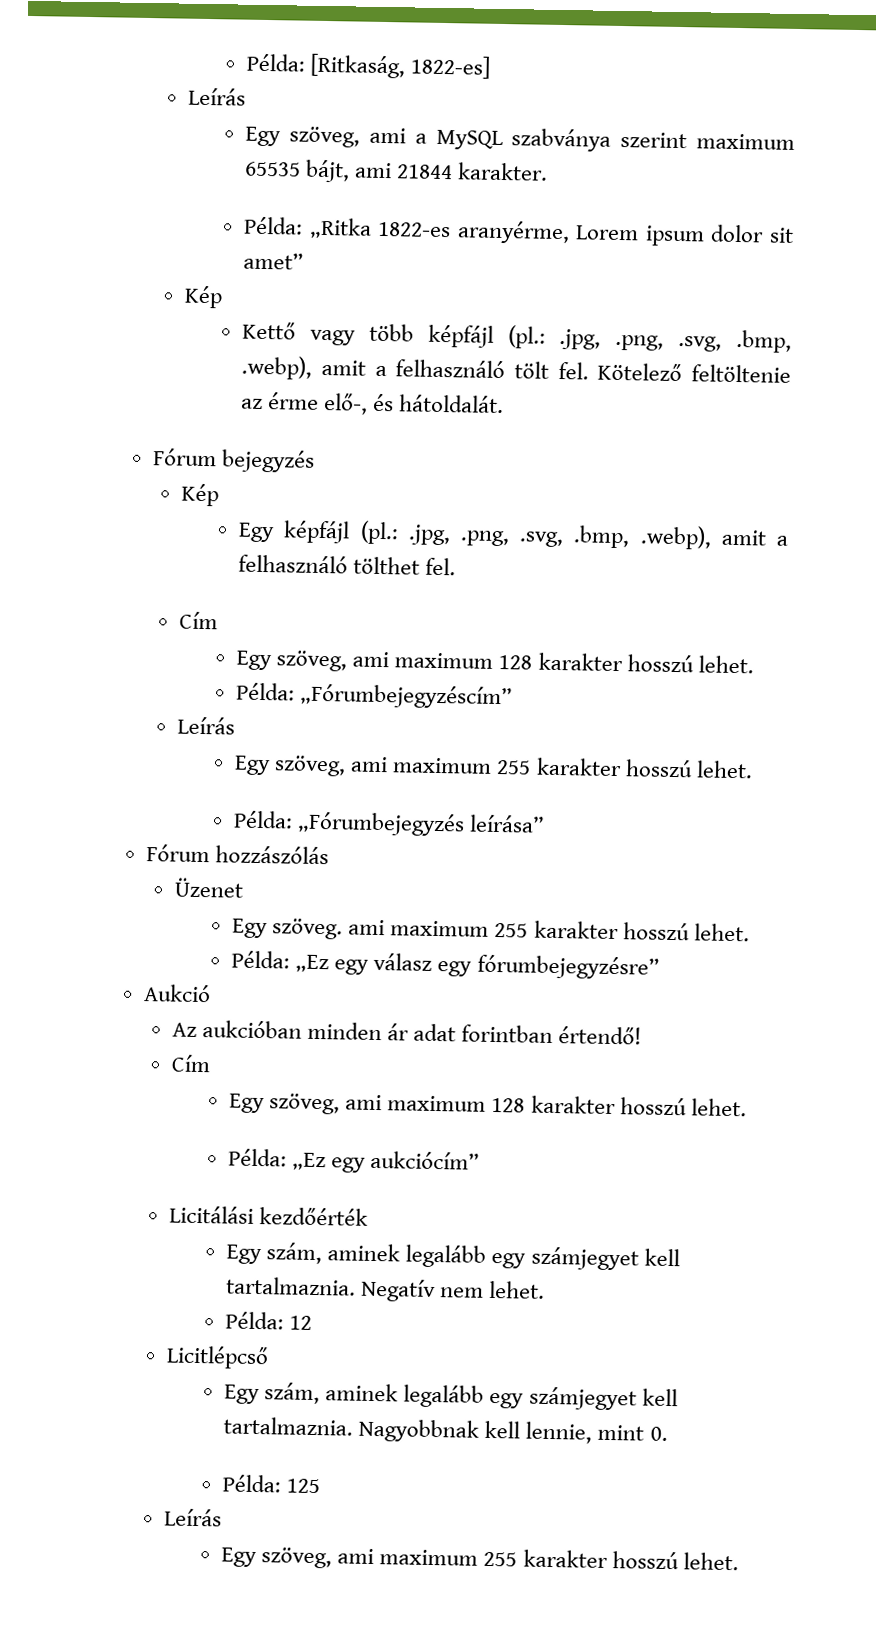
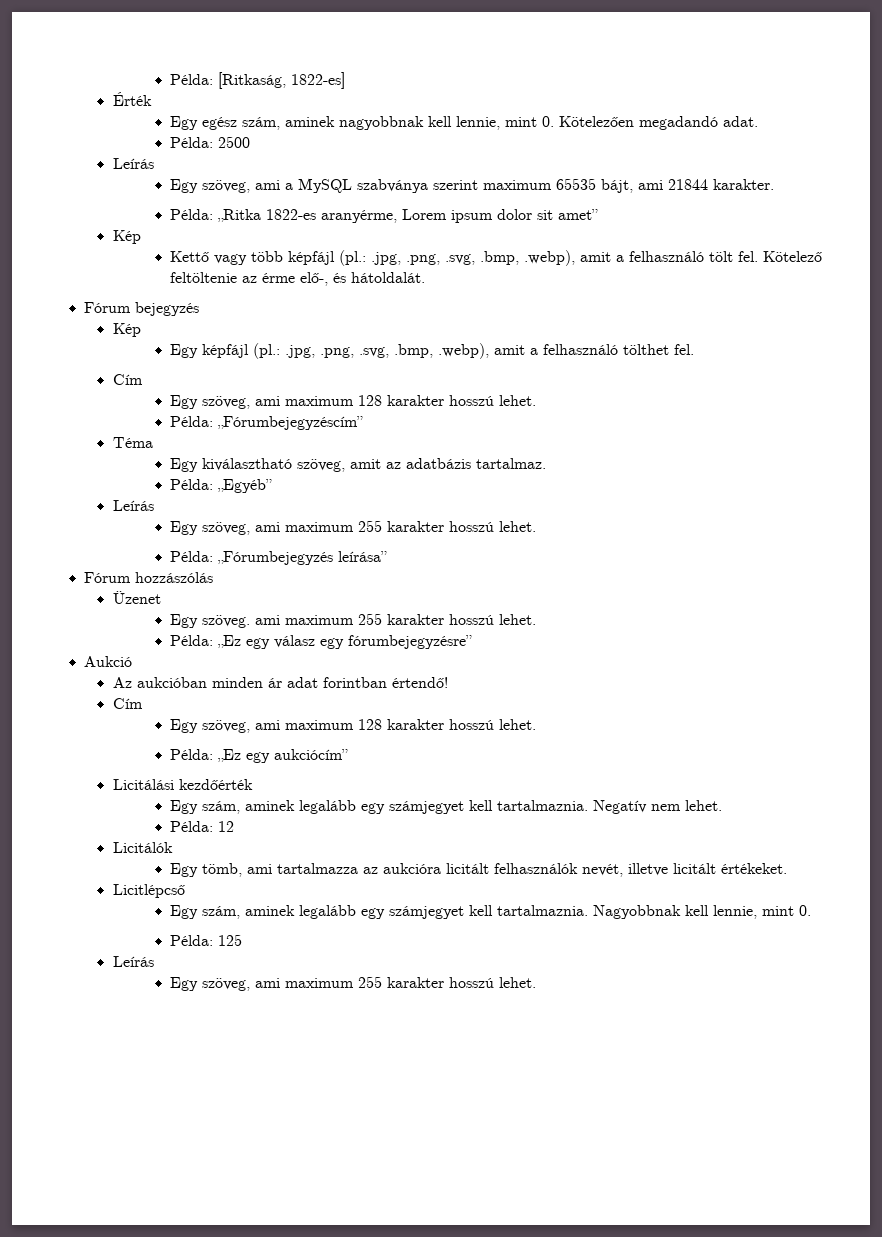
+ Érték
+ Egy egész szám, aminek nagyobbnak kell lennie, mint 0. Kötelezően megadandó adat.
+ Példa: 2500
+ Téma
+ Egy kiválasztható szöveg, amit az adatbázis tartalmaz.
+ Példa: „Egyéb”
+ Licitálók
+ Egy tömb, ami tartalmazza az aukcióra licitált felhasználók nevét, illetve licitált értékeket.

